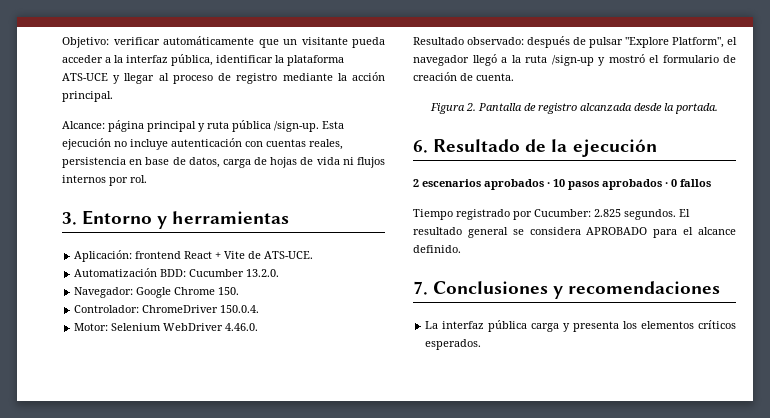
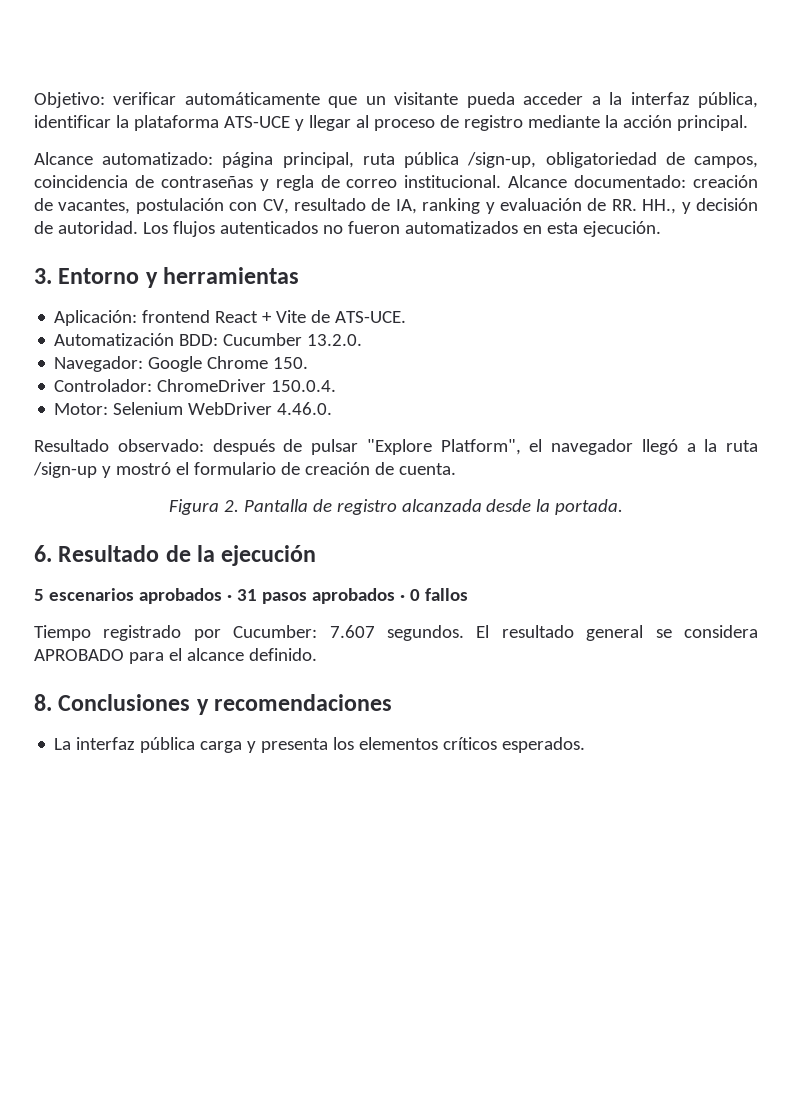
- Alcance: página principal y ruta pública /sign-up. Esta ejecución no incluye autenticación con cuentas reales, persistencia en base de datos, carga de hojas de vida ni flujos internos por rol.
+ Alcance automatizado: página principal, ruta pública /sign-up, obligatoriedad de campos, coincidencia de contraseñas y regla de correo institucional. Alcance documentado: creación de vacantes, postulación con CV, resultado de IA, ranking y evaluación de RR. HH., y decisión de autoridad. Los flujos autenticados no fueron automatizados en esta ejecución.
- 2 escenarios aprobados · 10 pasos aprobados · 0 fallos
+ 5 escenarios aprobados · 31 pasos aprobados · 0 fallos
- Tiempo registrado por Cucumber: 2.825 segundos.
+ Tiempo registrado por Cucumber: 7.607 segundos.
- 7. Conclusiones y recomendaciones
+ 8. Conclusiones y recomendaciones

